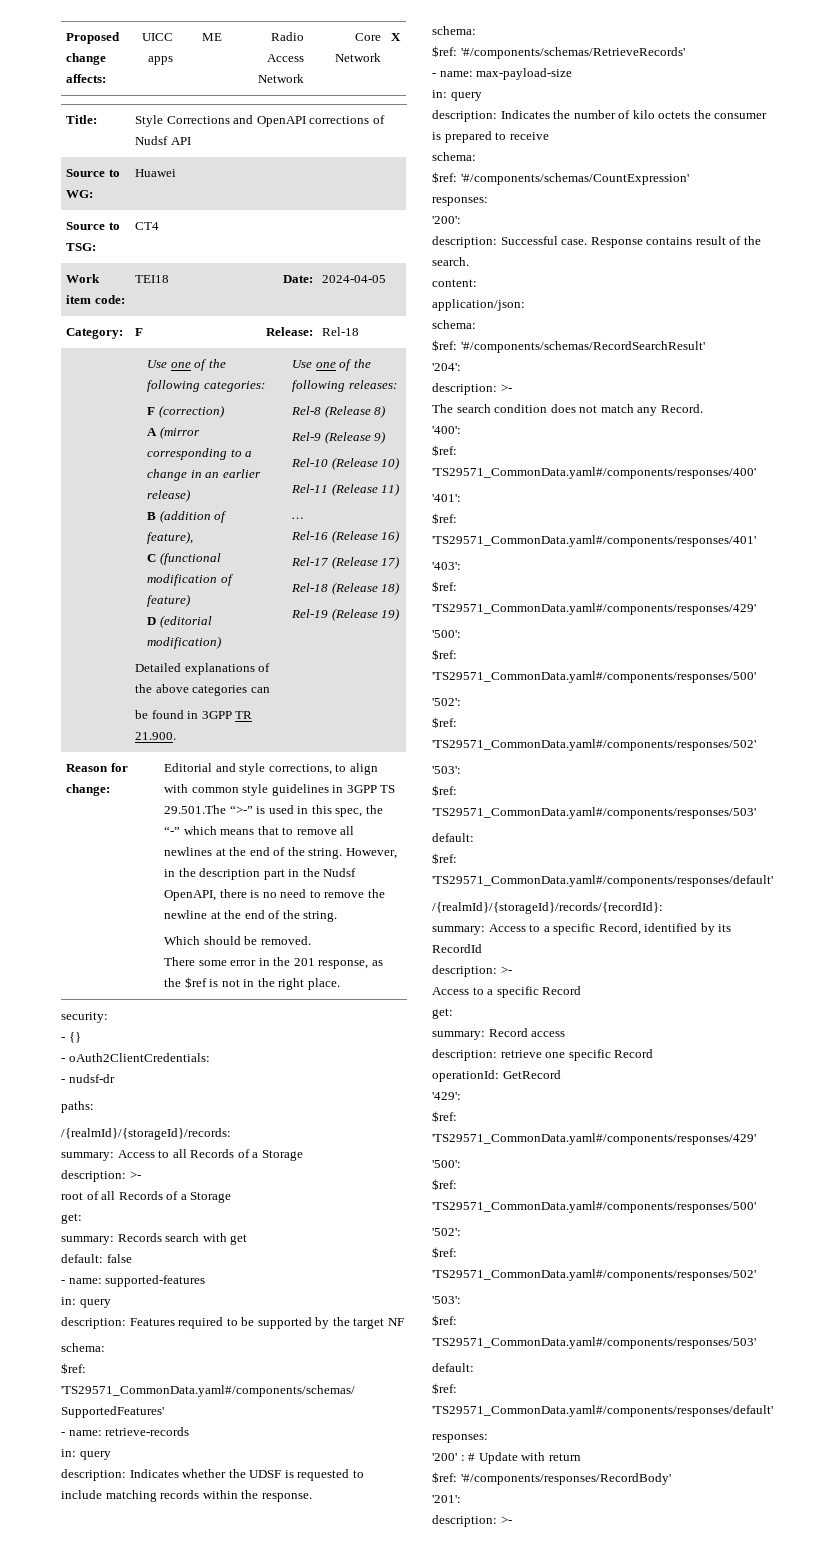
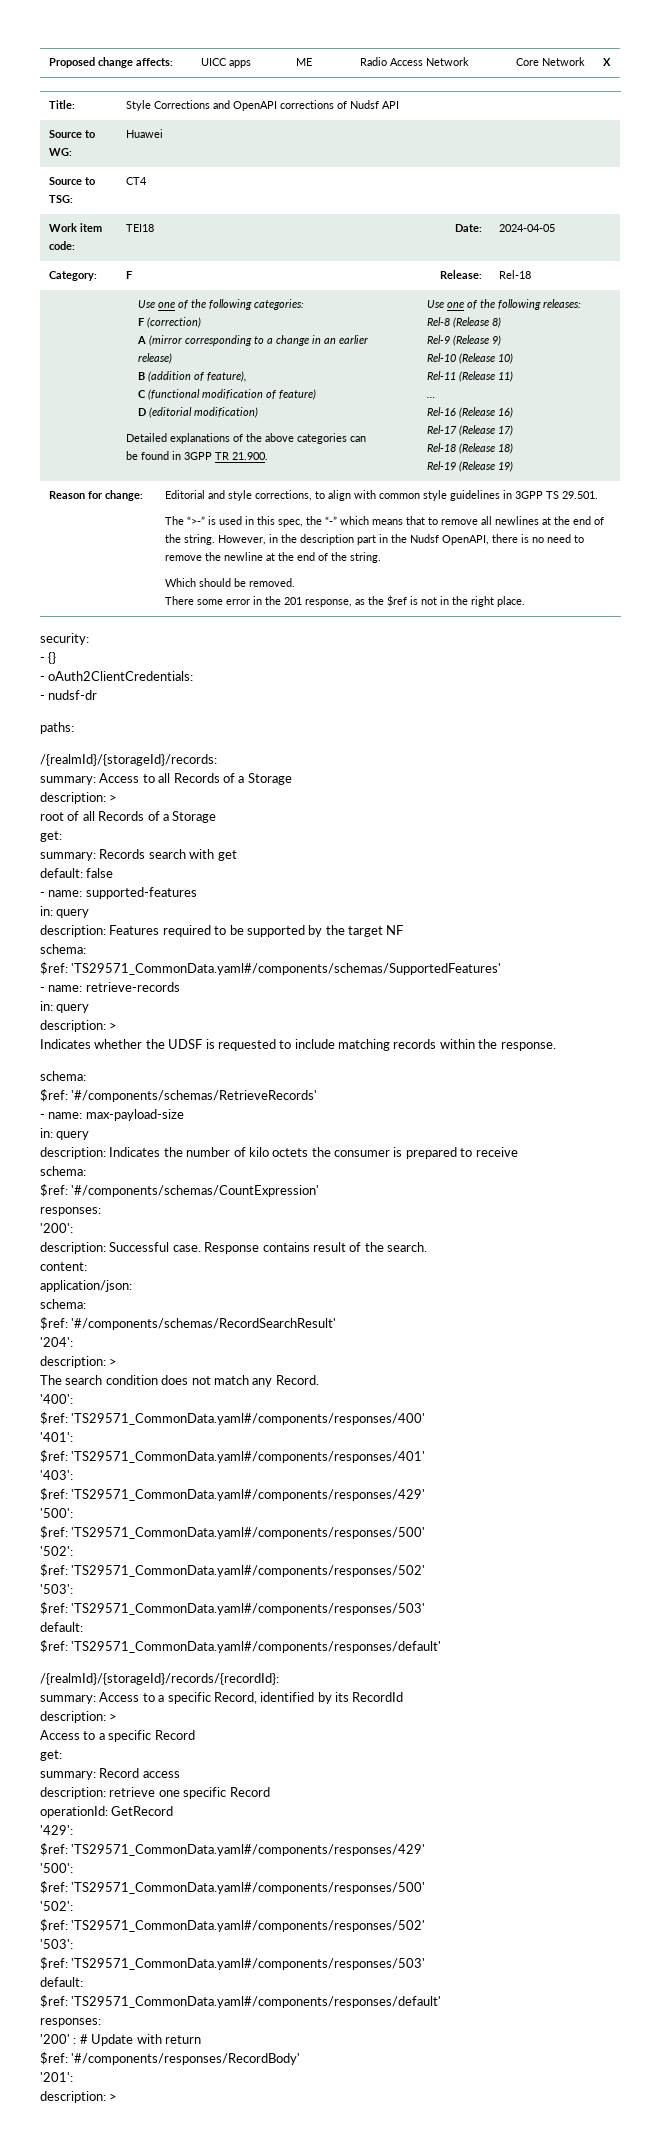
- Editorial and style corrections, to align with common style guidelines in 3GPP TS 29.501.The “>-” is used in this spec, the “-” which means that to remove all newlines at the end of the string.
+ Editorial and style corrections, to align with common style guidelines in 3GPP TS 29.501.
+ The “>-” is used in this spec, the “-” which means that to remove all newlines at the end of the string.
  summary: Access to all Records of a Storage
- description: >-
+ description: >
  - name: retrieve-records
  in: query
- description: Indicates whether the UDSF is requested to include matching records within the response.
+ description: >
+ Indicates whether the UDSF is requested to include matching records within the response.
  '204':
- description: >-
+ description: >
  summary: Access to a specific Record, identified by its RecordId
- description: >-
+ description: >
  '201':
- description: >-
+ description: >

